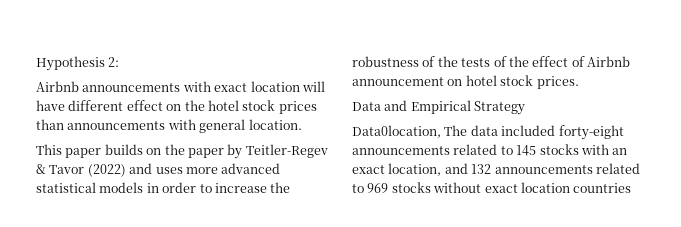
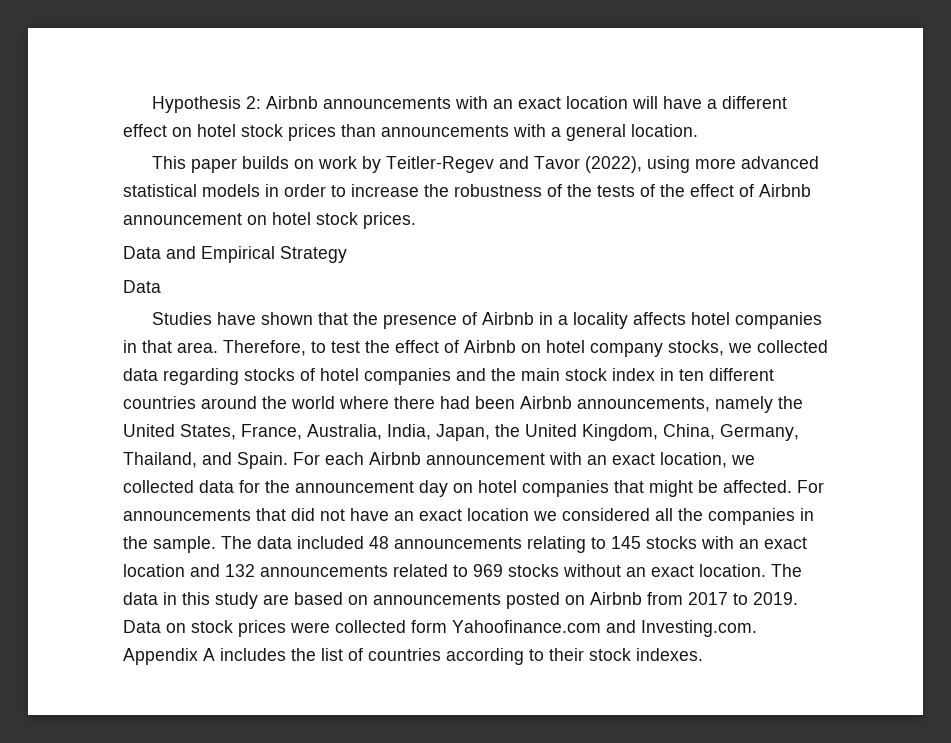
- Hypothesis 2:
- Airbnb announcements with exact location will have different effect on the hotel stock prices than announcements with general location.
+ Hypothesis 2: Airbnb announcements with an exact location will have a different effect on hotel stock prices than announcements with a general location.
- This paper builds on the paper by Teitler-Regev & Tavor (2022) and uses more advanced statistical models in order to increase the robustness of the tests of the effect of Airbnb announcement on hotel stock prices.
+ This paper builds on work by Teitler-Regev and Tavor (2022), using more advanced statistical models in order to increase the robustness of the tests of the effect of Airbnb announcement on hotel stock prices.
  Data and Empirical Strategy
- Data0location, The data included forty-eight announcements related to 145 stocks with an exact location, and 132 announcements related to 969 stocks without exact location countries
+ Data
+ Studies have shown that the presence of Airbnb in a locality affects hotel companies in that area. Therefore, to test the effect of Airbnb on hotel company stocks, we collected data regarding stocks of hotel companies and the main stock index in ten different countries around the world where there had been Airbnb announcements, namely the United States, France, Australia, India, Japan, the United Kingdom, China, Germany, Thailand, and Spain. For each Airbnb announcement with an exact location, we collected data for the announcement day on hotel companies that might be affected. For announcements that did not have an exact location we considered all the companies in the sample. The data included 48 announcements relating to 145 stocks with an exact location and 132 announcements related to 969 stocks without an exact location. The data in this study are based on announcements posted on Airbnb from 2017 to 2019. Data on stock prices were collected form Yahoofinance.com and Investing.com. Appendix A includes the list of countries according to their stock indexes.

